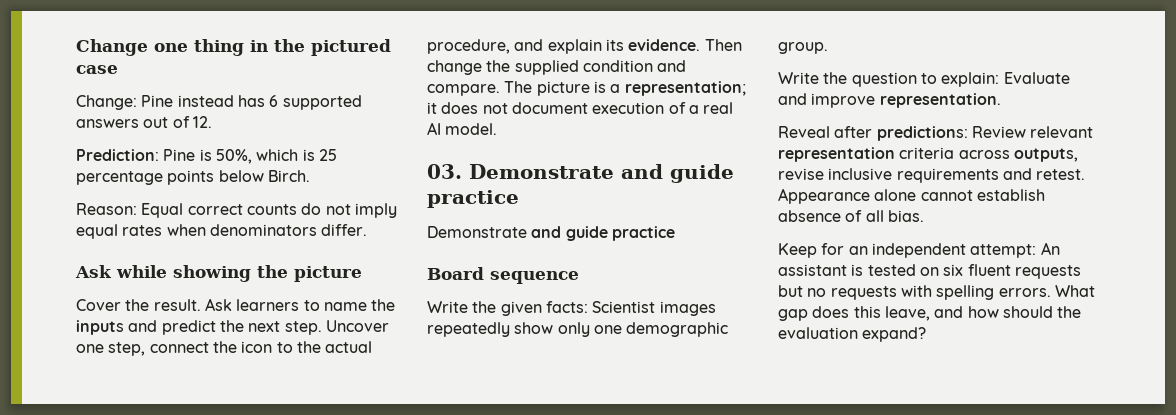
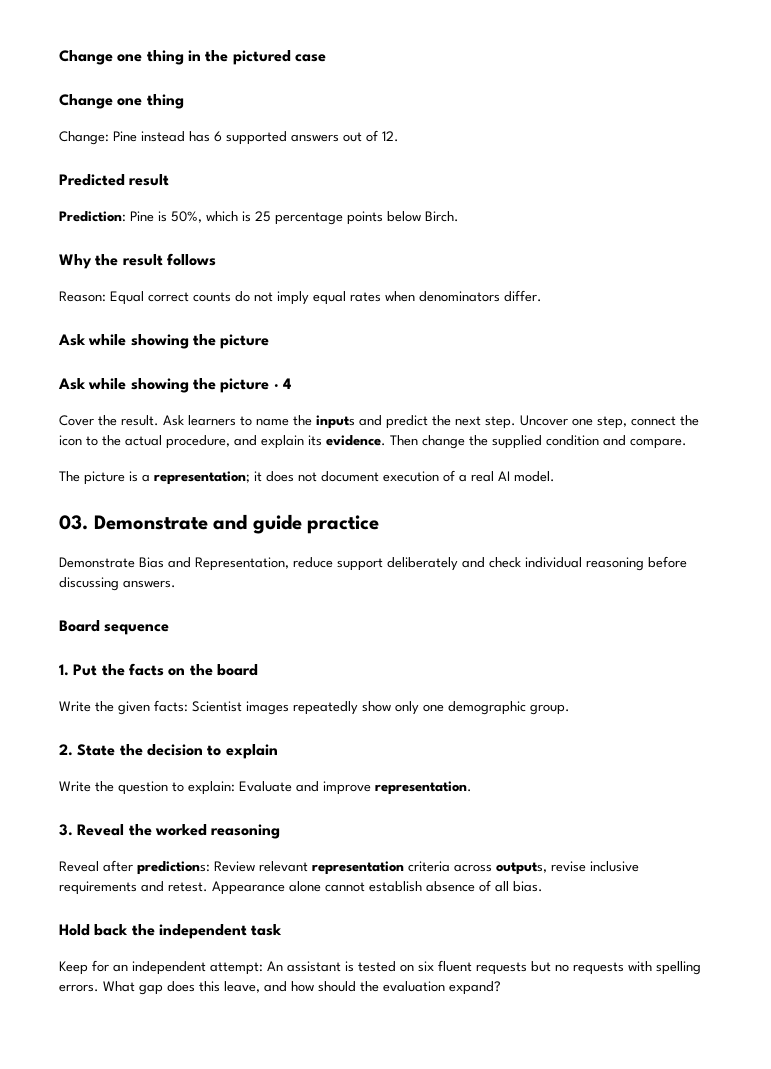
  Change one thing in the pictured case
+ Change one thing
+ Predicted result
+ Why the result follows
+ Ask while showing the picture · 4
- Then change the supplied condition and compare. The picture is a representation; it does not document execution of a real AI model.
+ Then change the supplied condition and compare.
+ The picture is a representation; it does not document execution of a real AI model.
  03. Demonstrate and guide practice
- Demonstrate and guide practice
+ Demonstrate Bias and Representation, reduce support deliberately and check individual reasoning before discussing answers.
  Board sequence
+ 1. Put the facts on the board
+ 2. State the decision to explain
+ 3. Reveal the worked reasoning
+ Hold back the independent task

